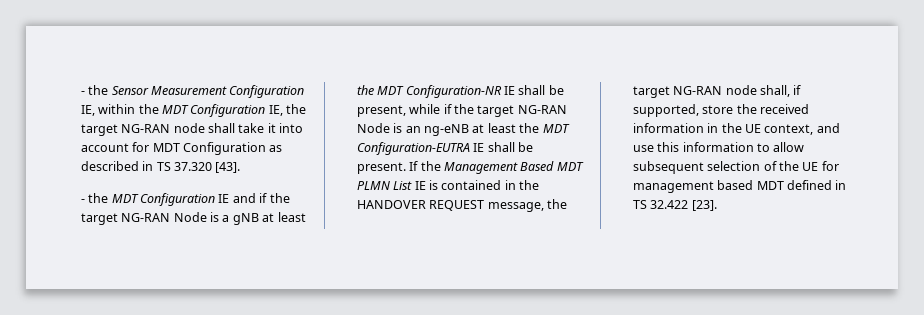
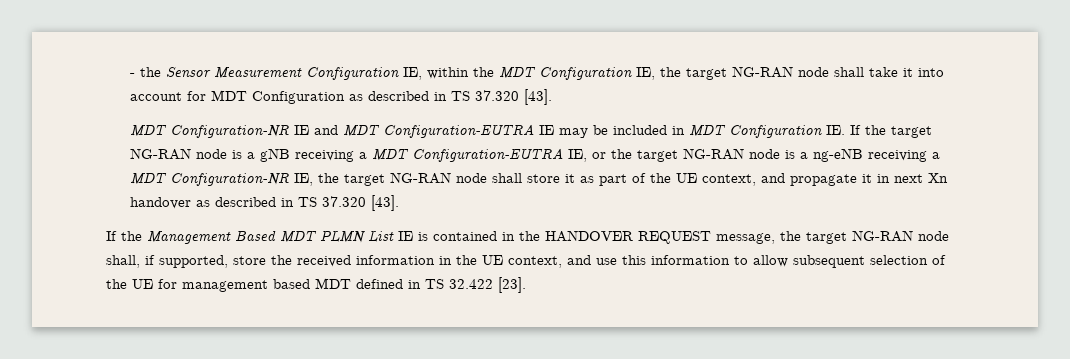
- - the MDT Configuration IE and if the target NG-RAN Node is a gNB at least the MDT Configuration-NR IE shall be present, while if the target NG-RAN Node is an ng-eNB at least the MDT Configuration-EUTRA IE shall be present. If the Management Based MDT PLMN List IE is contained in the HANDOVER REQUEST message, the target NG-RAN node shall, if supported, store the received information in the UE context, and use this information to allow subsequent selection of the UE for management based MDT defined in TS 32.422 [23].
+ MDT Configuration-NR IE and MDT Configuration-EUTRA IE may be included in MDT Configuration IE. If the target NG-RAN node is a gNB receiving a MDT Configuration-EUTRA IE, or the target NG-RAN node is a ng-eNB receiving a MDT Configuration-NR IE, the target NG-RAN node shall store it as part of the UE context, and propagate it in next Xn handover as described in TS 37.320 [43].
+ If the Management Based MDT PLMN List IE is contained in the HANDOVER REQUEST message, the target NG-RAN node shall, if supported, store the received information in the UE context, and use this information to allow subsequent selection of the UE for management based MDT defined in TS 32.422 [23].

